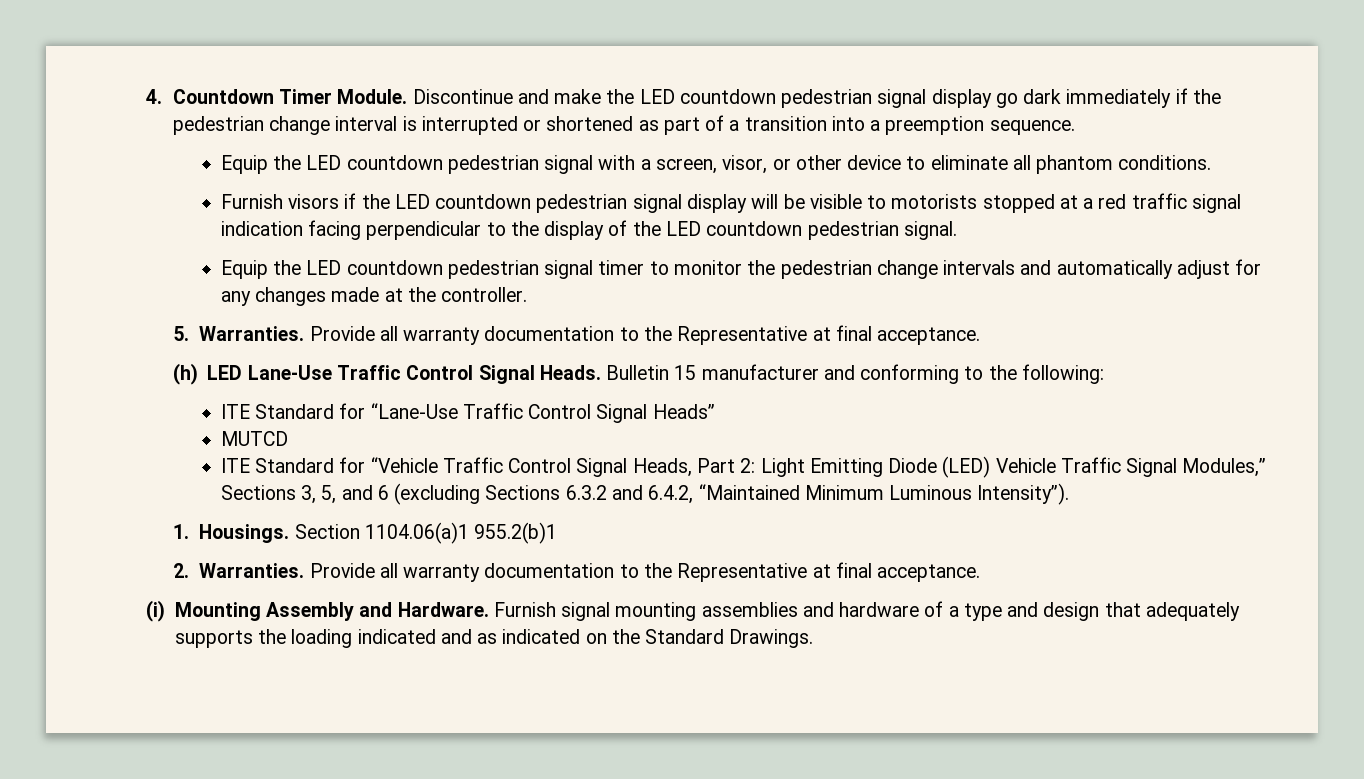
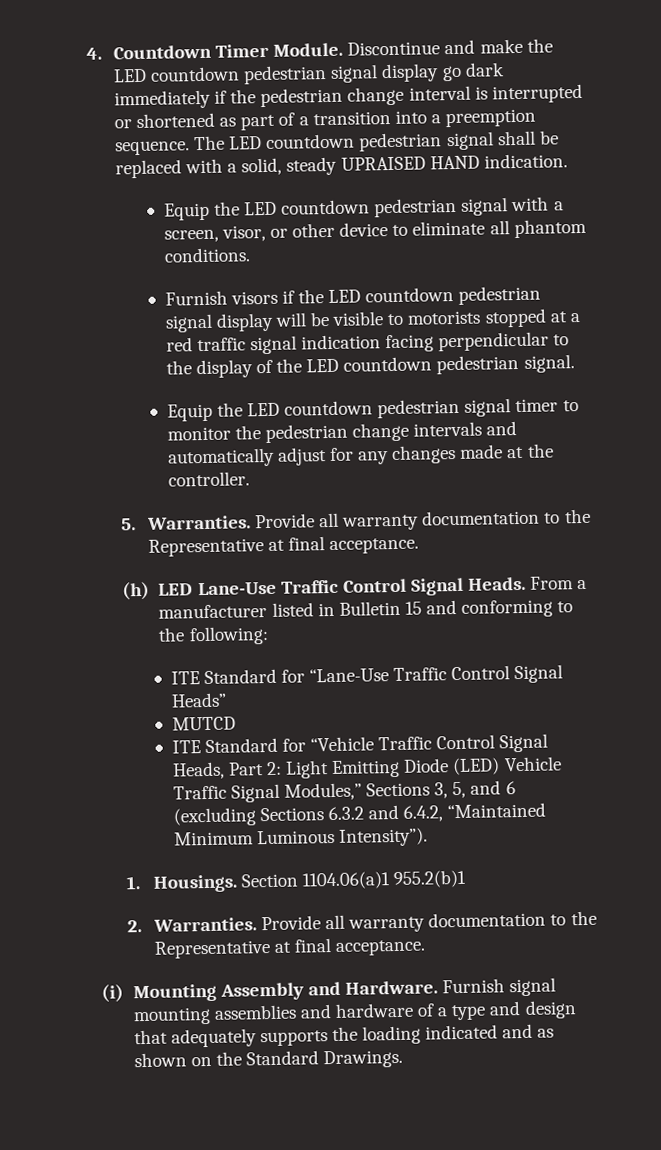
+ The LED countdown pedestrian signal shall be replaced with a solid, steady UPRAISED HAND indication.
- Bulletin 15 manufacturer and conforming to the following:
+ From a manufacturer listed in Bulletin 15 and conforming to the following:
- Furnish signal mounting assemblies and hardware of a type and design that adequately supports the loading indicated and as indicated on the Standard Drawings.
+ Furnish signal mounting assemblies and hardware of a type and design that adequately supports the loading indicated and as shown on the Standard Drawings.

